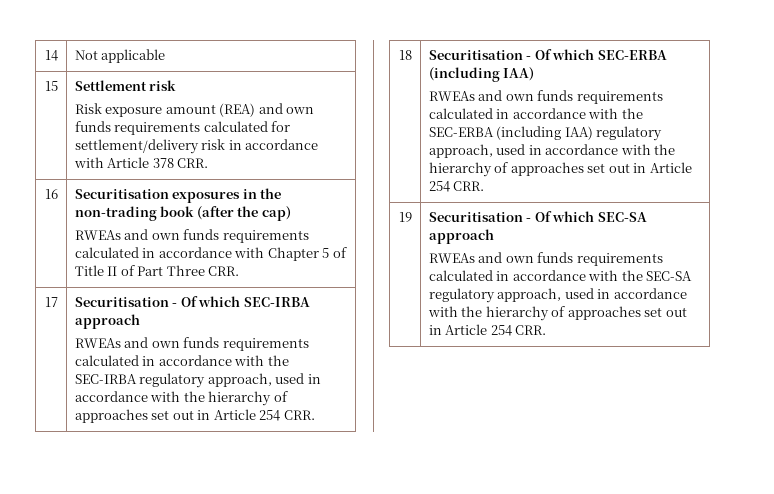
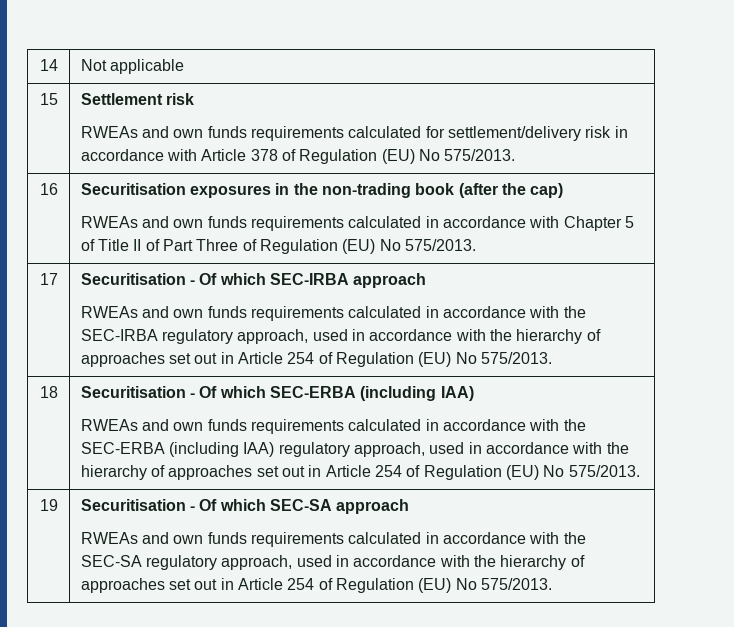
  15 | Settlement risk
- Risk exposure amount (REA) and own funds requirements calculated for settlement/delivery risk in accordance with Article 378 CRR.
+ RWEAs and own funds requirements calculated for settlement/delivery risk in accordance with Article 378 of Regulation (EU) No 575/2013.
  16 | Securitisation exposures in the non-trading book (after the cap)
- RWEAs and own funds requirements calculated in accordance with Chapter 5 of Title II of Part Three CRR.
+ RWEAs and own funds requirements calculated in accordance with Chapter 5 of Title II of Part Three of Regulation (EU) No 575/2013.
  17 | Securitisation - Of which SEC-IRBA approach
- RWEAs and own funds requirements calculated in accordance with the SEC-IRBA regulatory approach, used in accordance with the hierarchy of approaches set out in Article 254 CRR.
+ RWEAs and own funds requirements calculated in accordance with the SEC-IRBA regulatory approach, used in accordance with the hierarchy of approaches set out in Article 254 of Regulation (EU) No 575/2013.
- RWEAs and own funds requirements calculated in accordance with the SEC-ERBA (including IAA) regulatory approach, used in accordance with the hierarchy of approaches set out in Article 254 CRR.
+ RWEAs and own funds requirements calculated in accordance with the SEC-ERBA (including IAA) regulatory approach, used in accordance with the hierarchy of approaches set out in Article 254 of Regulation (EU) No 575/2013.
  19 | Securitisation - Of which SEC-SA approach
- RWEAs and own funds requirements calculated in accordance with the SEC-SA regulatory approach, used in accordance with the hierarchy of approaches set out in Article 254 CRR.
+ RWEAs and own funds requirements calculated in accordance with the SEC-SA regulatory approach, used in accordance with the hierarchy of approaches set out in Article 254 of Regulation (EU) No 575/2013.

